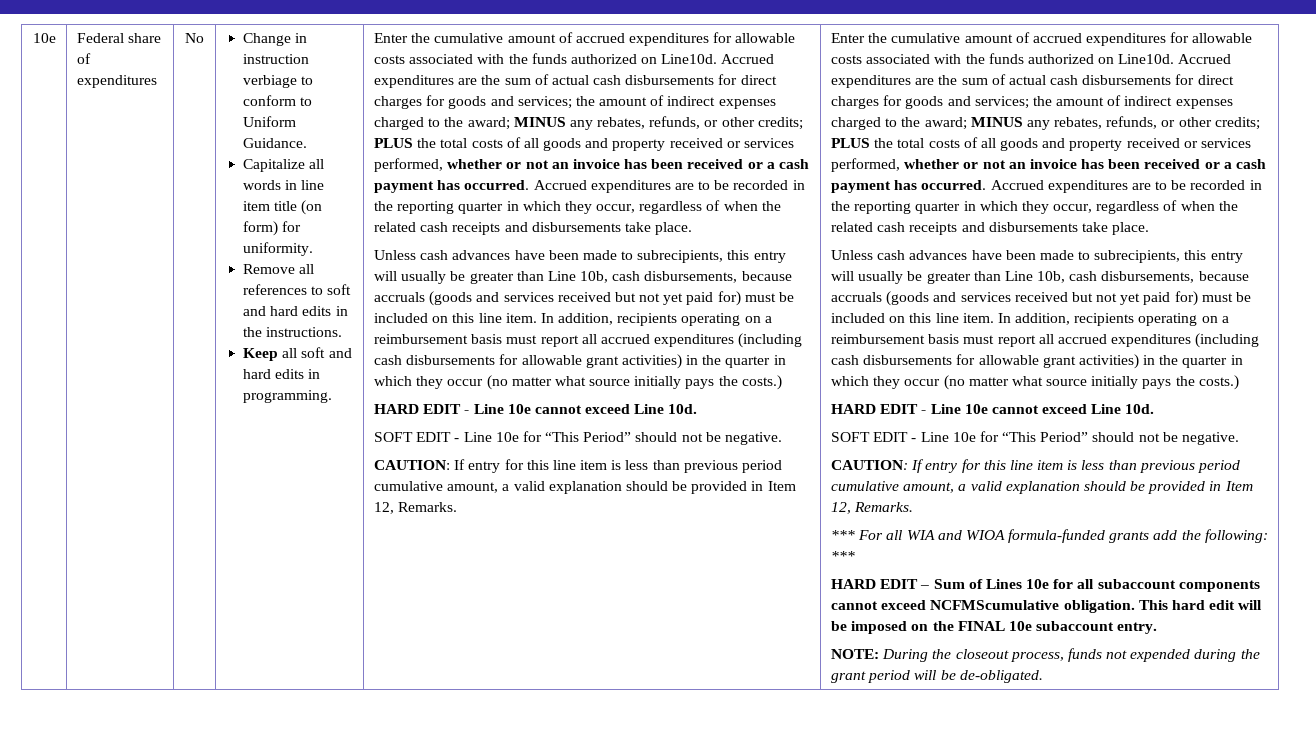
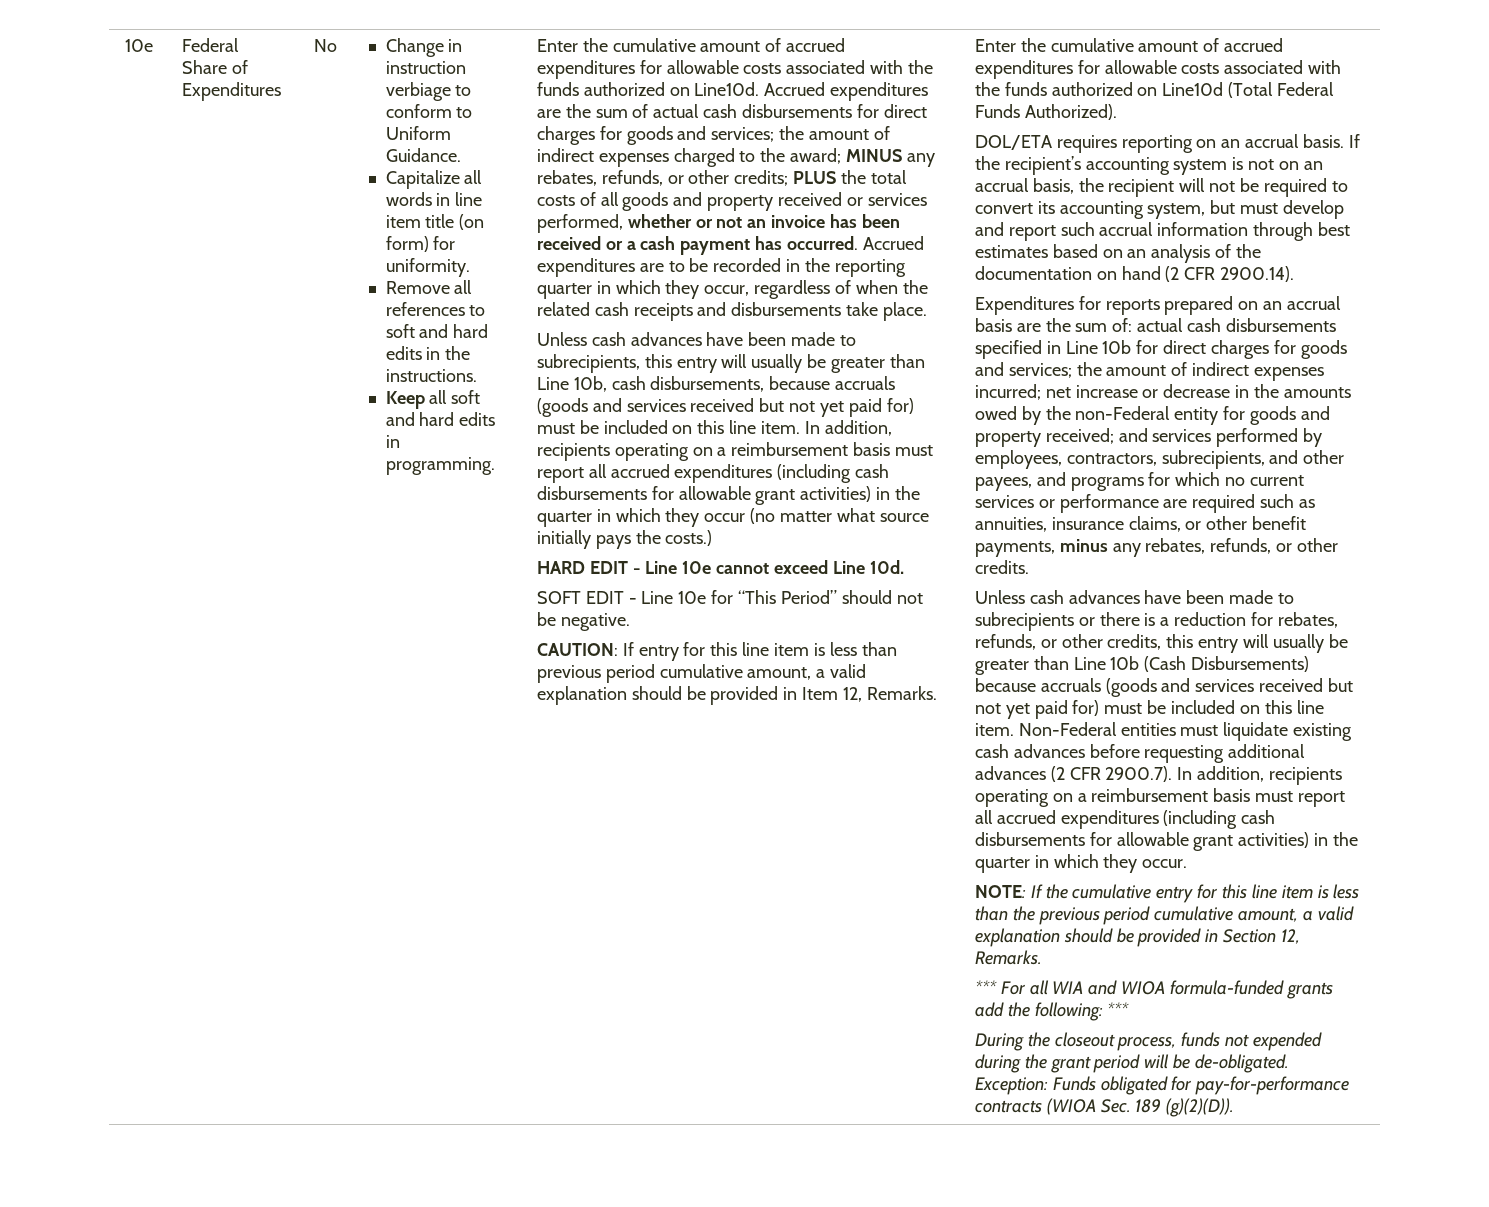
- Federal share of expenditures
+ Federal Share of Expenditures
- If entry for this line item is less than previous period cumulative amount, a valid explanation should be provided in Item 12, Remarks. | Enter the cumulative amount of accrued expenditures for allowable costs associated with the funds authorized on Line10d. Accrued expenditures are the sum of actual cash disbursements for direct charges for goods and services; the amount of indirect expenses charged to the award; MINUS any rebates, refunds, or other credits; PLUS the total costs of all goods and property received or services performed, whether or not an invoice has been received or a cash payment has occurred. Accrued expenditures are to be recorded in the reporting quarter in which they occur, regardless of when the related cash receipts and disbursements take place.
- Unless cash advances have been made to subrecipients, this entry will usually be greater than Line 10b, cash disbursements, because accruals (goods and services received but not yet paid for) must be included on this line item. In addition, recipients operating on a reimbursement basis must report all accrued expenditures (including cash disbursements for allowable grant activities) in the quarter in which they occur (no matter what source initially pays the costs.)
- HARD EDIT - Line 10e cannot exceed Line 10d.
- SOFT EDIT - Line 10e for “This Period” should not be negative.
- CAUTION: If entry for this line item is less than previous period cumulative amount, a valid explanation should be provided in Item 12, Remarks.
+ If entry for this line item is less than previous period cumulative amount, a valid explanation should be provided in Item 12, Remarks. | Enter the cumulative amount of accrued expenditures for allowable costs associated with the funds authorized on Line10d (Total Federal Funds Authorized).
+ DOL/ETA requires reporting on an accrual basis. If the recipient’s accounting system is not on an accrual basis, the recipient will not be required to convert its accounting system, but must develop and report such accrual information through best estimates based on an analysis of the documentation on hand (2 CFR 2900.14).
+ Expenditures for reports prepared on an accrual basis are the sum of: actual cash disbursements specified in Line 10b for direct charges for goods and services; the amount of indirect expenses incurred; net increase or decrease in the amounts owed by the non-Federal entity for goods and property received; and services performed by employees, contractors, subrecipients, and other payees, and programs for which no current services or performance are required such as annuities, insurance claims, or other benefit payments, minus any rebates, refunds, or other credits.
+ Unless cash advances have been made to subrecipients or there is a reduction for rebates, refunds, or other credits, this entry will usually be greater than Line 10b (Cash Disbursements) because accruals (goods and services received but not yet paid for) must be included on this line item. Non-Federal entities must liquidate existing cash advances before requesting additional advances (2 CFR 2900.7). In addition, recipients operating on a reimbursement basis must report all accrued expenditures (including cash disbursements for allowable grant activities) in the quarter in which they occur.
+ NOTE: If the cumulative entry for this line item is less than the previous period cumulative amount, a valid explanation should be provided in Section 12, Remarks.
- HARD EDIT – Sum of Lines 10e for all subaccount components cannot exceed NCFMScumulative obligation. This hard edit will be imposed on the FINAL 10e subaccount entry.
- NOTE: During the closeout process, funds not expended during the grant period will be de-obligated.
+ During the closeout process, funds not expended during the grant period will be de-obligated.
+ Exception: Funds obligated for pay-for-performance contracts (WIOA Sec. 189 (g)(2)(D)).

